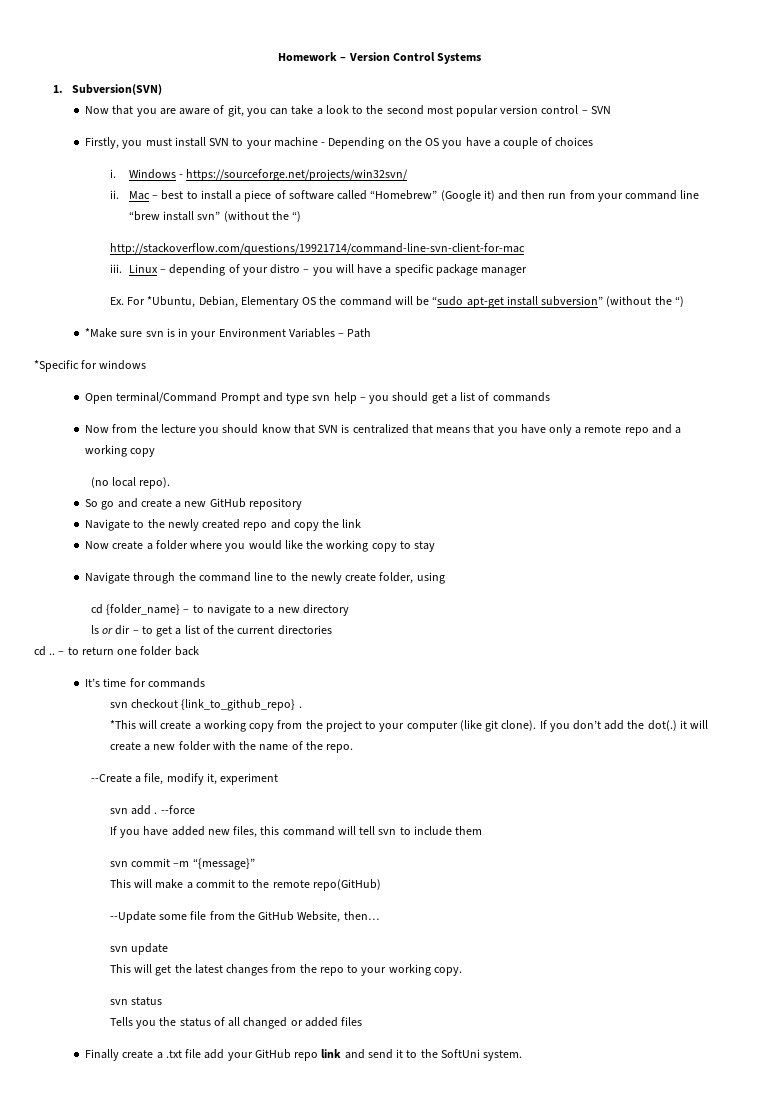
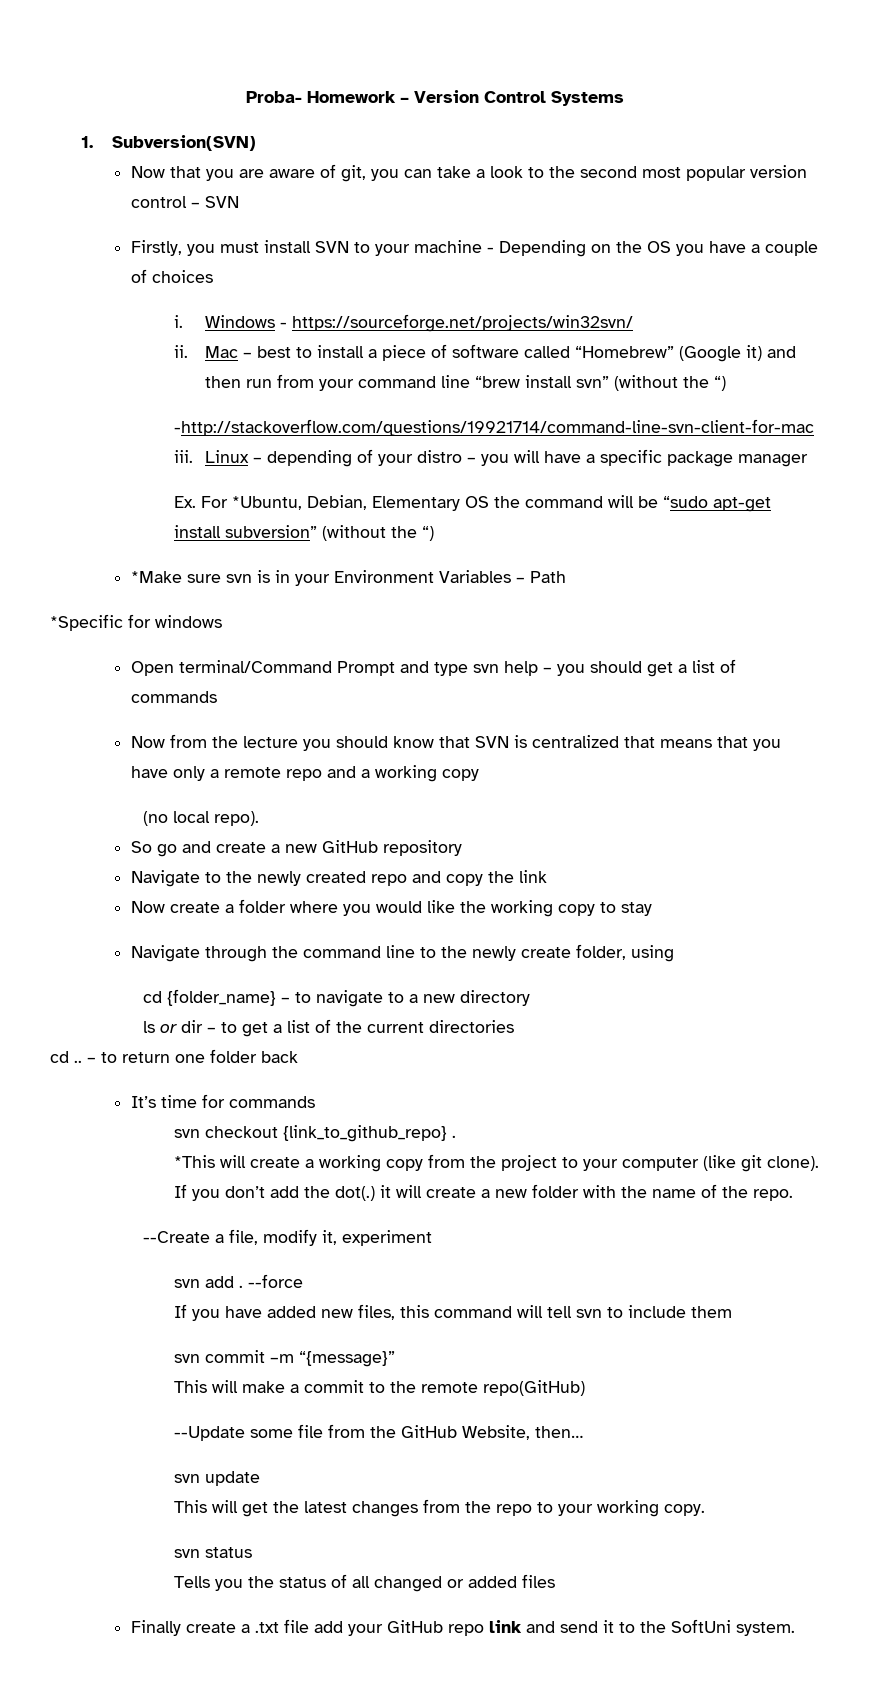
- Homework – Version Control Systems
+ Proba- Homework – Version Control Systems
- http://stackoverflow.com/questions/19921714/command-line-svn-client-for-mac
+ -http://stackoverflow.com/questions/19921714/command-line-svn-client-for-mac

